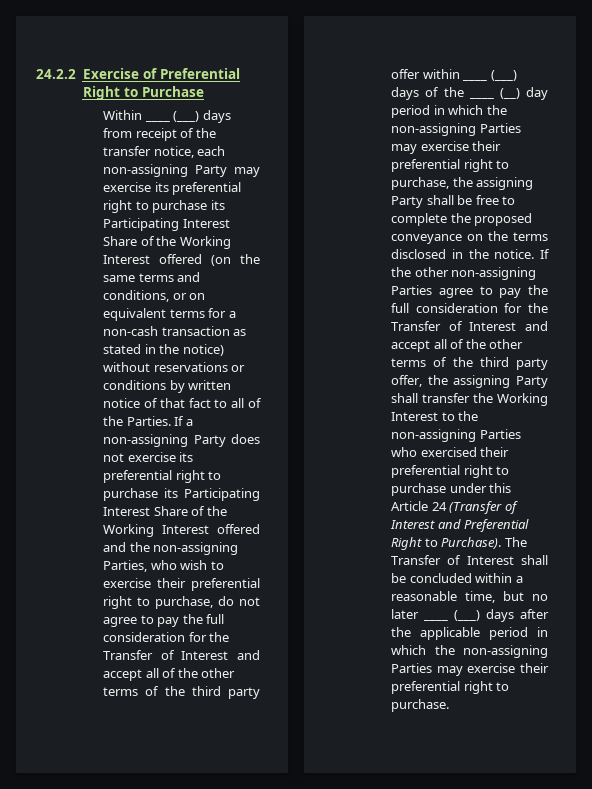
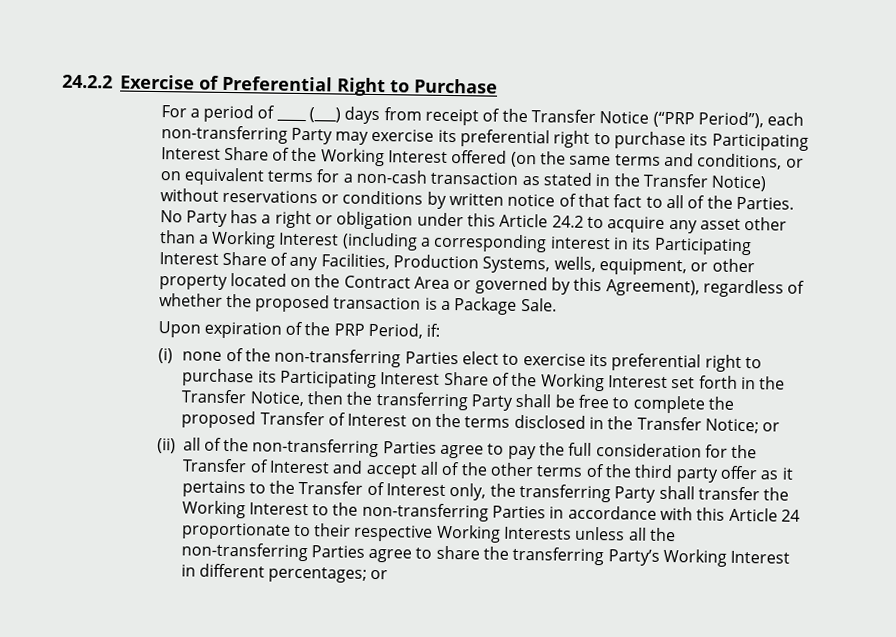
- Within ____ (___) days from receipt of the transfer notice, each non-assigning Party may exercise its preferential right to purchase its Participating Interest Share of the Working Interest offered (on the same terms and conditions, or on equivalent terms for a non-cash transaction as stated in the notice) without reservations or conditions by written notice of that fact to all of the Parties.
+ For a period of ____ (___) days from receipt of the Transfer Notice (“PRP Period”), each non-transferring Party may exercise its preferential right to purchase its Participating Interest Share of the Working Interest offered (on the same terms and conditions, or on equivalent terms for a non-cash transaction as stated in the Transfer Notice) without reservations or conditions by written notice of that fact to all of the Parties.
- If a non-assigning Party does not exercise its preferential right to purchase its Participating Interest Share of the Working Interest offered and the non-assigning Parties, who wish to exercise their preferential right to purchase, do not agree to pay the full consideration for the Transfer of Interest and accept all of the other terms of the third party offer within ____ (___) days of the ____ (__) day period in which the non-assigning Parties may exercise their preferential right to purchase, the assigning Party shall be free to complete the proposed conveyance on the terms disclosed in the notice. If the other non-assigning Parties agree to pay the full consideration for the Transfer of Interest and accept all of the other terms of the third party offer, the assigning Party shall transfer the Working Interest to the non-assigning Parties who exercised their preferential right to purchase under this Article 24 (Transfer of Interest and Preferential Right to Purchase). The Transfer of Interest shall be concluded within a reasonable time, but no later ____ (___) days after the applicable period in which the non-assigning Parties may exercise their preferential right to purchase.
+ No Party has a right or obligation under this Article 24.2 to acquire any asset other than a Working Interest (including a corresponding interest in its Participating Interest Share of any Facilities, Production Systems, wells, equipment, or other property located on the Contract Area or governed by this Agreement), regardless of whether the proposed transaction is a Package Sale.
+ Upon expiration of the PRP Period, if:
+ (i) none of the non-transferring Parties elect to exercise its preferential right to purchase its Participating Interest Share of the Working Interest set forth in the Transfer Notice, then the transferring Party shall be free to complete the proposed Transfer of Interest on the terms disclosed in the Transfer Notice; or
+ (ii) all of the non-transferring Parties agree to pay the full consideration for the Transfer of Interest and accept all of the other terms of the third party offer as it pertains to the Transfer of Interest only, the transferring Party shall transfer the Working Interest to the non-transferring Parties in accordance with this Article 24 proportionate to their respective Working Interests unless all the non-transferring Parties agree to share the transferring Party’s Working Interest in different percentages; or

